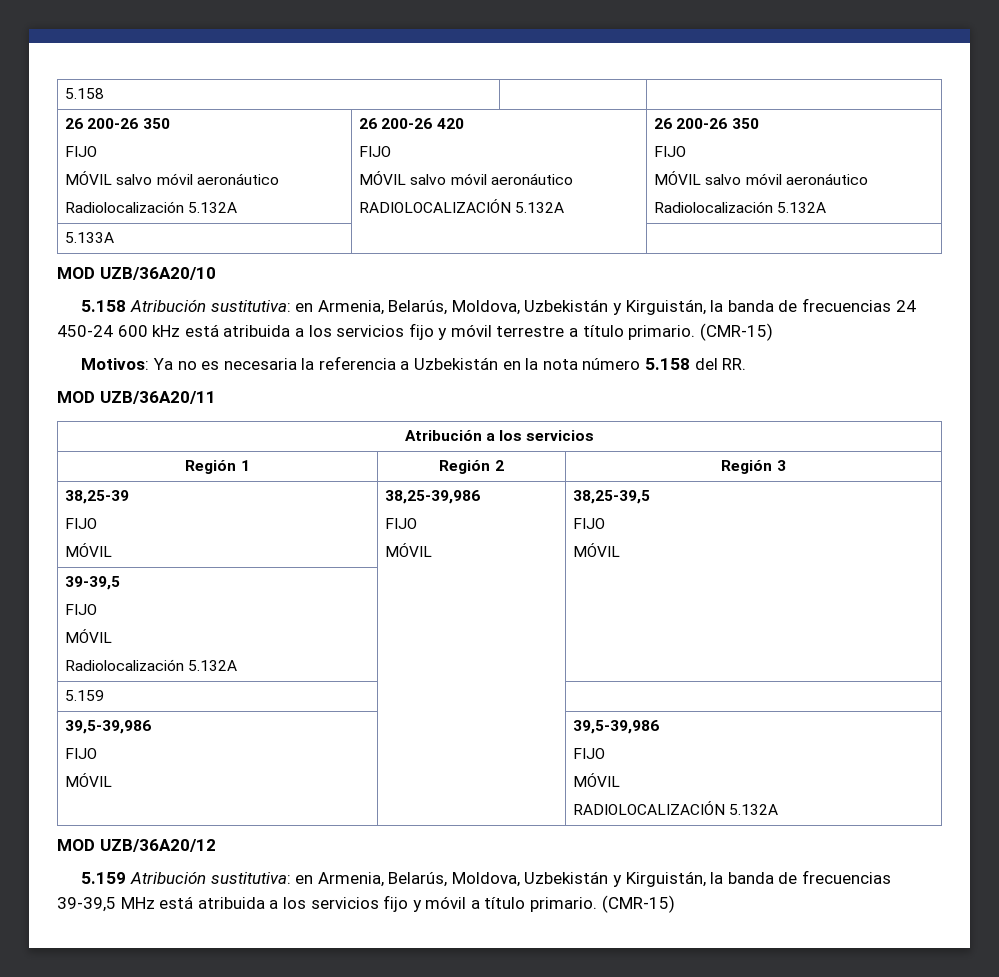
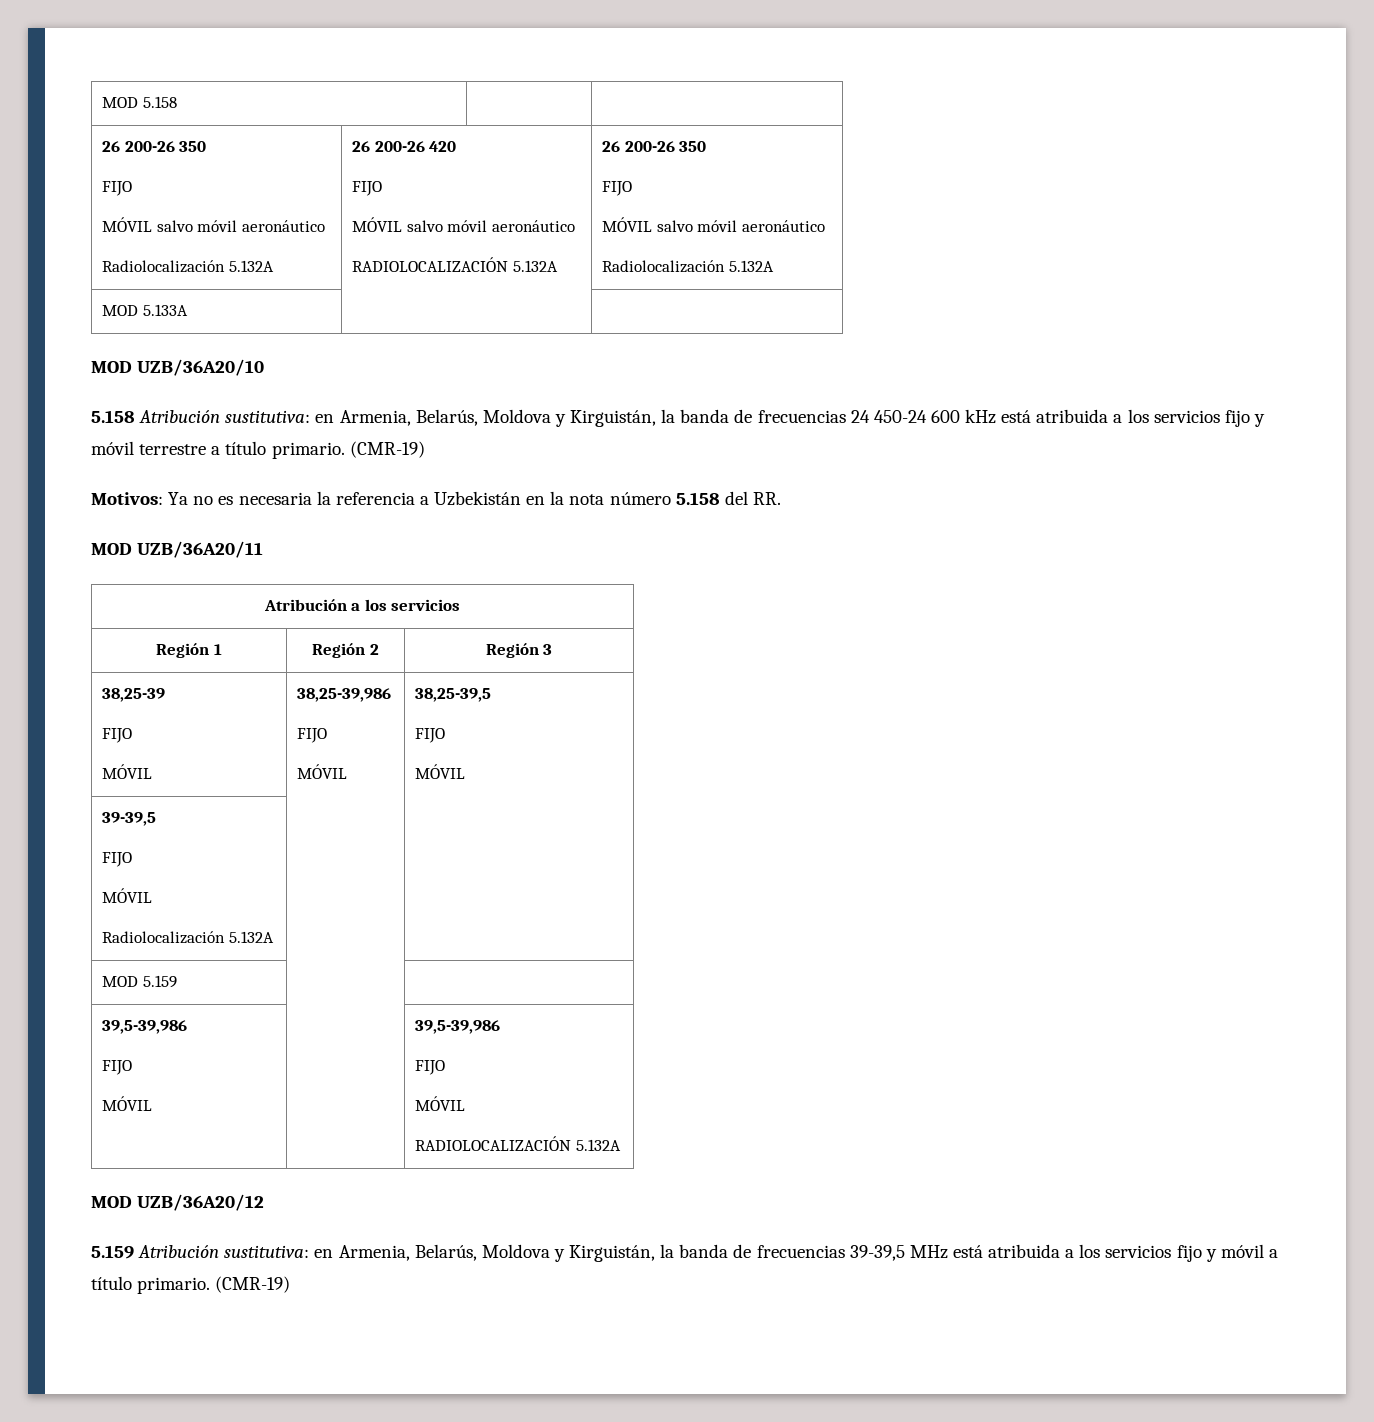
- 5.158 | |
+ MOD 5.158 | |
- 5.133A | |
+ MOD 5.133A | |
- 5.158 Atribución sustitutiva: en Armenia, Belarús, Moldova, Uzbekistán y Kirguistán, la banda de frecuencias 24 450-24 600 kHz está atribuida a los servicios fijo y móvil terrestre a título primario. (CMR-15)
+ 5.158 Atribución sustitutiva: en Armenia, Belarús, Moldova y Kirguistán, la banda de frecuencias 24 450-24 600 kHz está atribuida a los servicios fijo y móvil terrestre a título primario. (CMR-19)
- 5.159 | |
+ MOD 5.159 | |
- 5.159 Atribución sustitutiva: en Armenia, Belarús, Moldova, Uzbekistán y Kirguistán, la banda de frecuencias 39-39,5 MHz está atribuida a los servicios fijo y móvil a título primario. (CMR-15)
+ 5.159 Atribución sustitutiva: en Armenia, Belarús, Moldova y Kirguistán, la banda de frecuencias 39-39,5 MHz está atribuida a los servicios fijo y móvil a título primario. (CMR-19)

